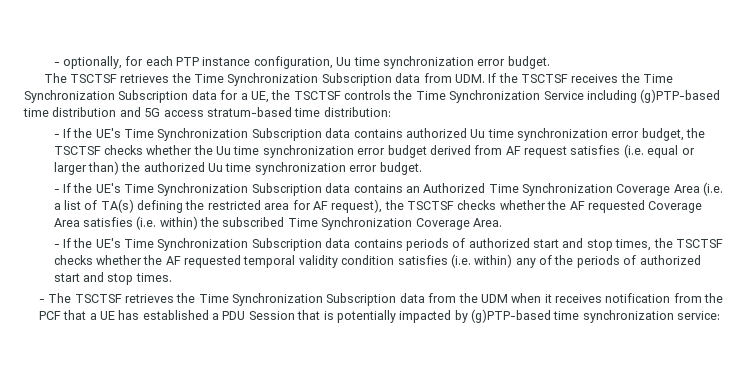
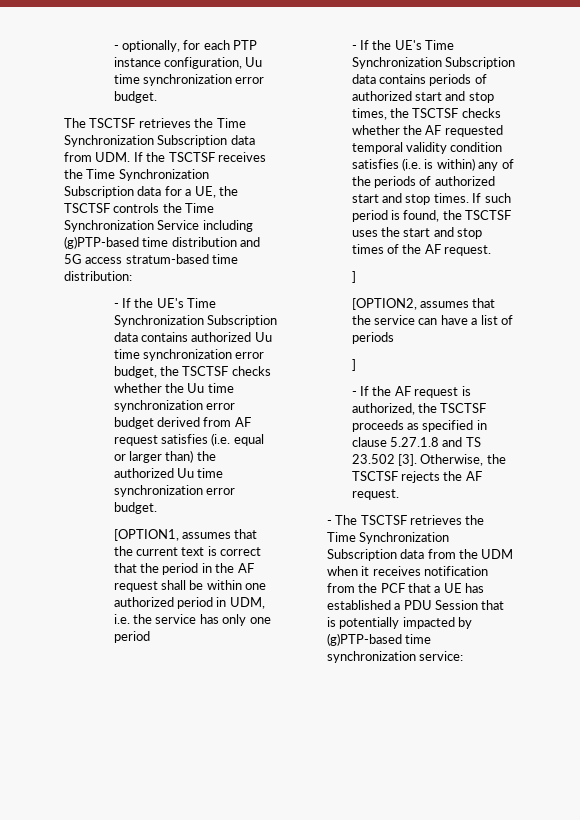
- - If the UE's Time Synchronization Subscription data contains an Authorized Time Synchronization Coverage Area (i.e. a list of TA(s) defining the restricted area for AF request), the TSCTSF checks whether the AF requested Coverage Area satisfies (i.e. within) the subscribed Time Synchronization Coverage Area.
+ [OPTION1, assumes that the current text is correct that the period in the AF request shall be within one authorized period in UDM, i.e. the service has only one period
- - If the UE's Time Synchronization Subscription data contains periods of authorized start and stop times, the TSCTSF checks whether the AF requested temporal validity condition satisfies (i.e. within) any of the periods of authorized start and stop times.
+ - If the UE's Time Synchronization Subscription data contains periods of authorized start and stop times, the TSCTSF checks whether the AF requested temporal validity condition satisfies (i.e. is within) any of the periods of authorized start and stop times. If such period is found, the TSCTSF uses the start and stop times of the AF request.
+ ]
+ [OPTION2, assumes that the service can have a list of periods
+ ]
+ - If the AF request is authorized, the TSCTSF proceeds as specified in clause 5.27.1.8 and TS 23.502 [3]. Otherwise, the TSCTSF rejects the AF request.

